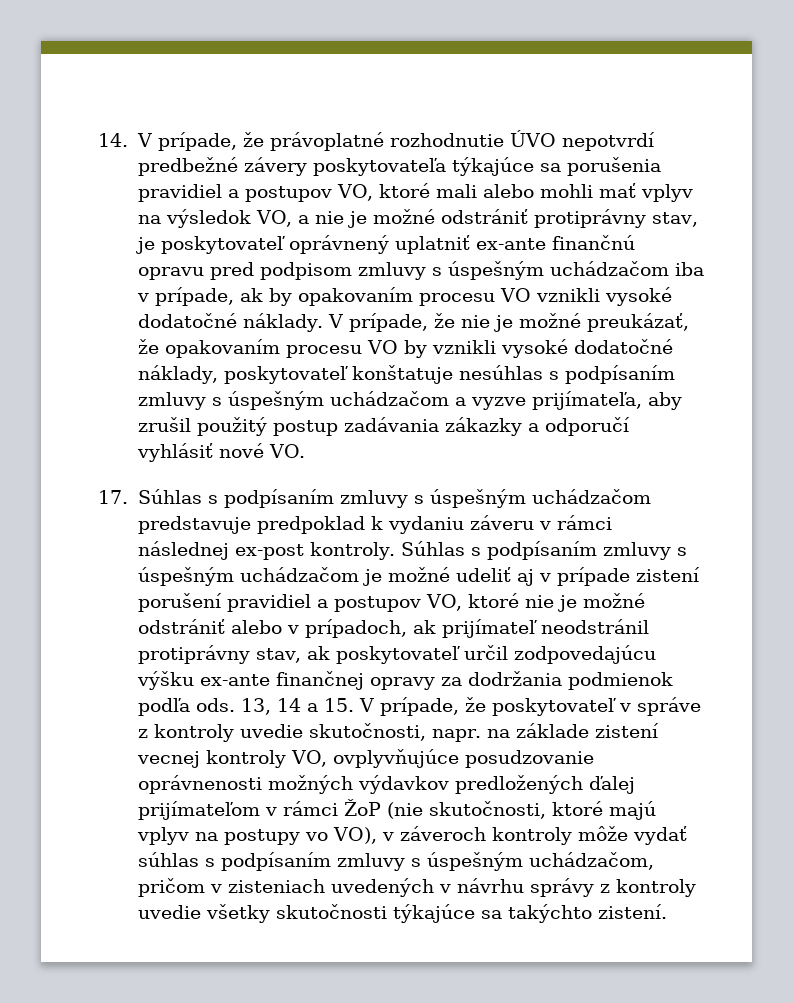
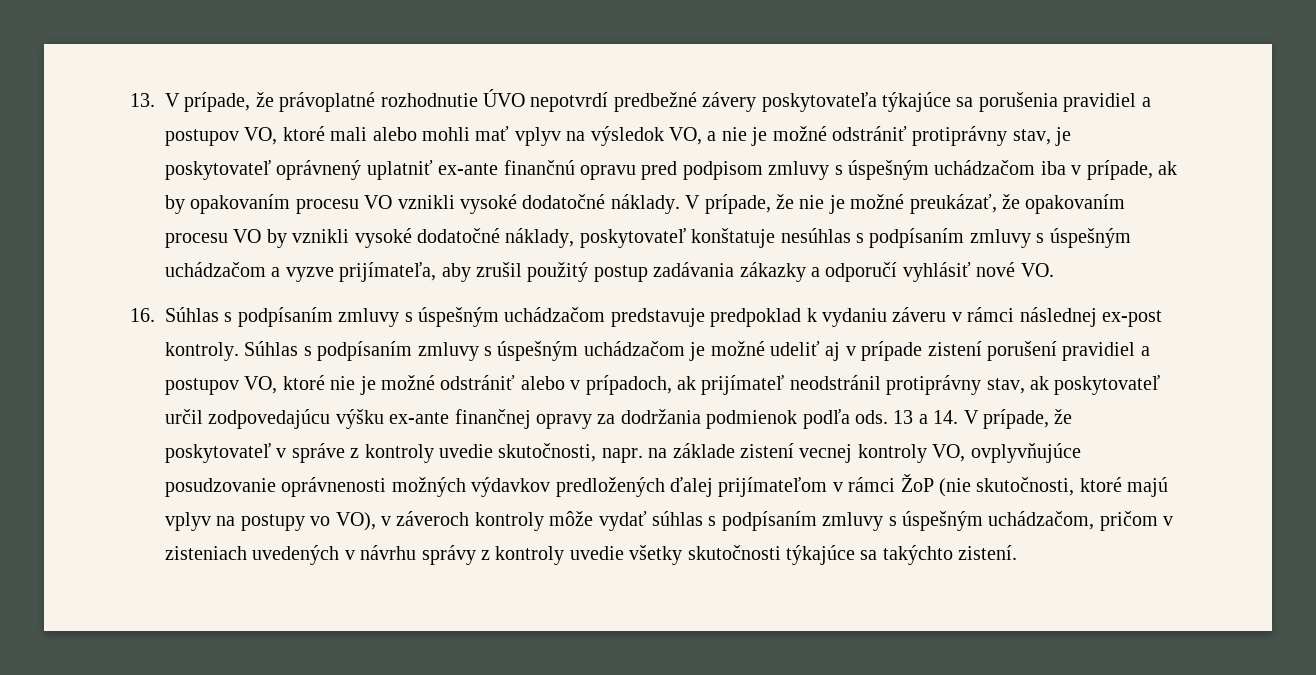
- 14. V prípade, že právoplatné rozhodnutie ÚVO nepotvrdí predbežné závery poskytovateľa týkajúce sa porušenia pravidiel a postupov VO, ktoré mali alebo mohli mať vplyv na výsledok VO, a nie je možné odstrániť protiprávny stav, je poskytovateľ oprávnený uplatniť ex-ante finančnú opravu pred podpisom zmluvy s úspešným uchádzačom iba v prípade, ak by opakovaním procesu VO vznikli vysoké dodatočné náklady.
+ 13. V prípade, že právoplatné rozhodnutie ÚVO nepotvrdí predbežné závery poskytovateľa týkajúce sa porušenia pravidiel a postupov VO, ktoré mali alebo mohli mať vplyv na výsledok VO, a nie je možné odstrániť protiprávny stav, je poskytovateľ oprávnený uplatniť ex-ante finančnú opravu pred podpisom zmluvy s úspešným uchádzačom iba v prípade, ak by opakovaním procesu VO vznikli vysoké dodatočné náklady.
- 17. Súhlas s podpísaním zmluvy s úspešným uchádzačom predstavuje predpoklad k vydaniu záveru v rámci následnej ex-post kontroly.
+ 16. Súhlas s podpísaním zmluvy s úspešným uchádzačom predstavuje predpoklad k vydaniu záveru v rámci následnej ex-post kontroly.
- 13, 14 a 15. V prípade, že poskytovateľ v správe z kontroly uvedie skutočnosti, napr. na základe zistení vecnej kontroly VO, ovplyvňujúce posudzovanie oprávnenosti možných výdavkov predložených ďalej prijímateľom v rámci ŽoP (nie skutočnosti, ktoré majú vplyv na postupy vo VO), v záveroch kontroly môže vydať súhlas s podpísaním zmluvy s úspešným uchádzačom, pričom v zisteniach uvedených v návrhu správy z kontroly uvedie všetky skutočnosti týkajúce sa takýchto zistení.
+ 13 a 14. V prípade, že poskytovateľ v správe z kontroly uvedie skutočnosti, napr. na základe zistení vecnej kontroly VO, ovplyvňujúce posudzovanie oprávnenosti možných výdavkov predložených ďalej prijímateľom v rámci ŽoP (nie skutočnosti, ktoré majú vplyv na postupy vo VO), v záveroch kontroly môže vydať súhlas s podpísaním zmluvy s úspešným uchádzačom, pričom v zisteniach uvedených v návrhu správy z kontroly uvedie všetky skutočnosti týkajúce sa takýchto zistení.

